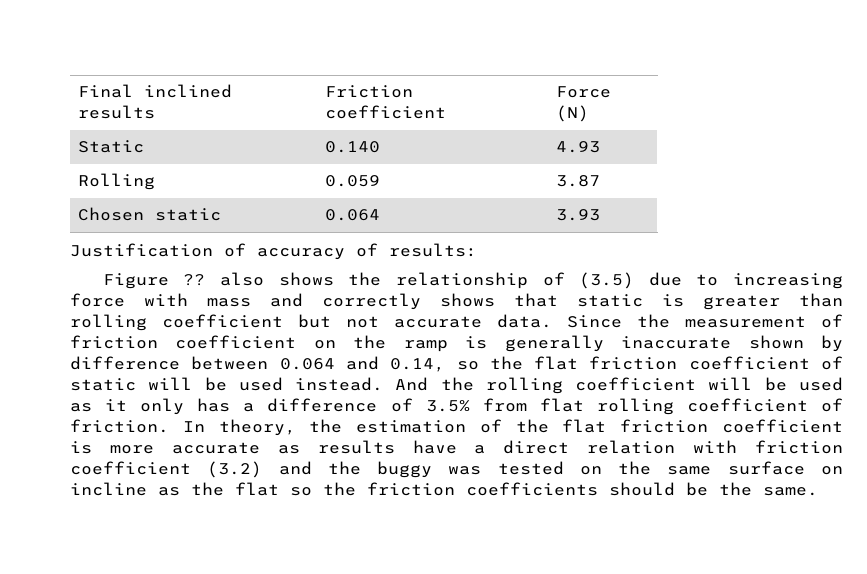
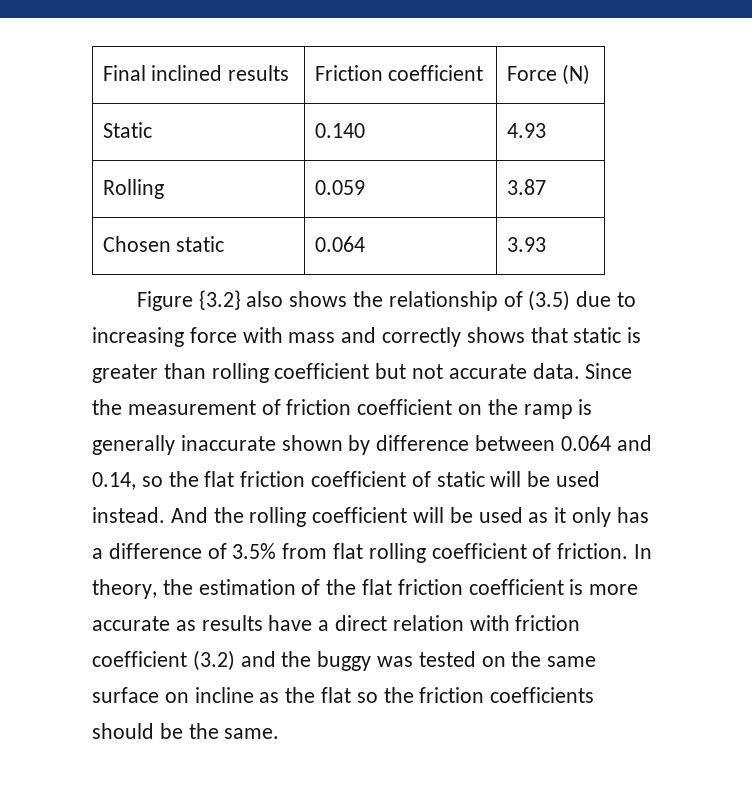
- Justification of accuracy of results:
- Figure ?? also shows the relationship of (3.5) due to increasing force with mass and correctly shows that static is greater than rolling coefficient but not accurate data.
+ Figure {3.2} also shows the relationship of (3.5) due to increasing force with mass and correctly shows that static is greater than rolling coefficient but not accurate data.

